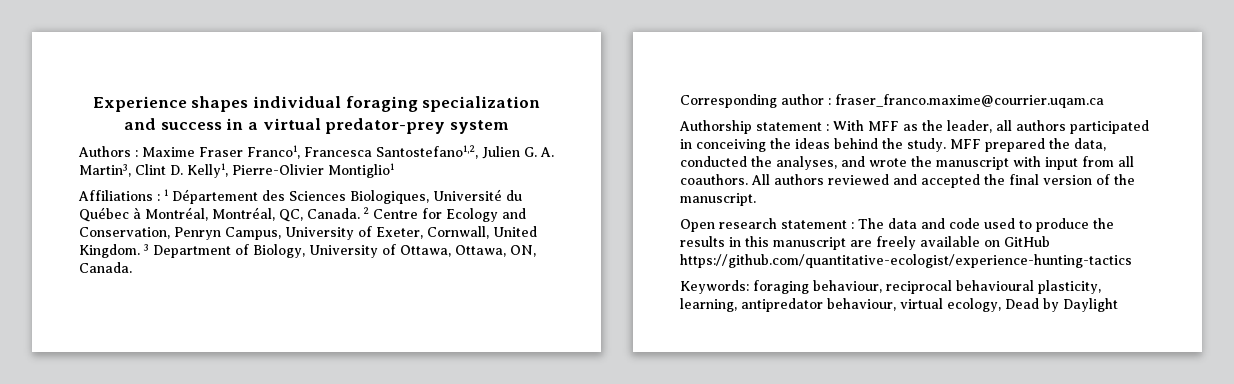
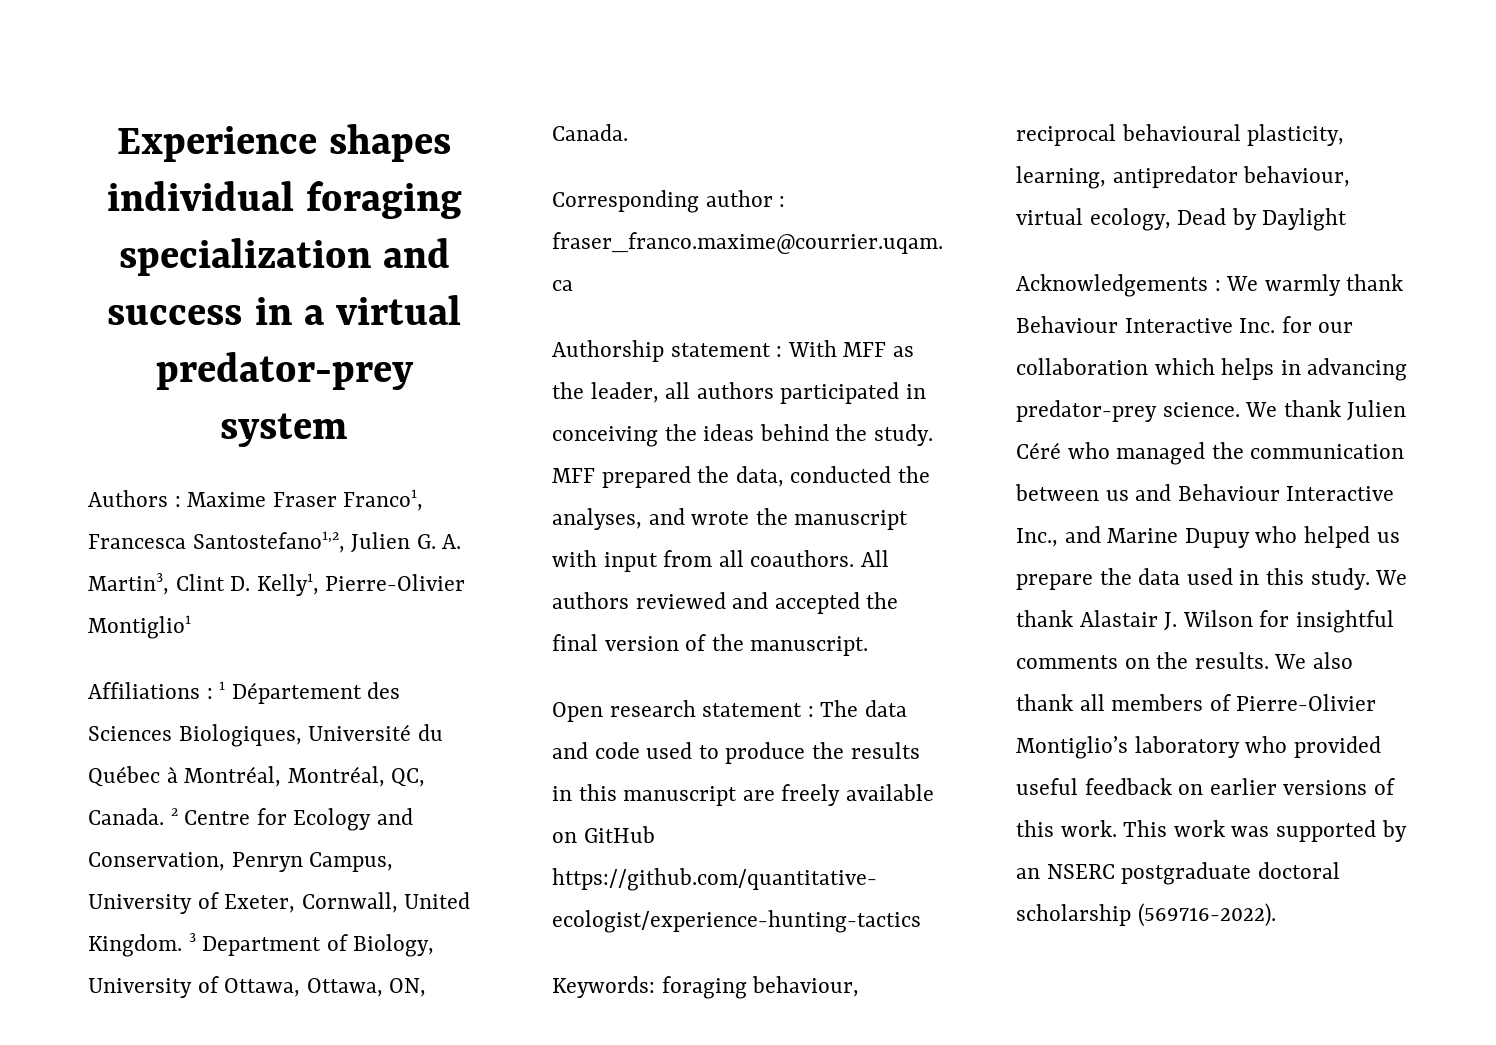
+ Acknowledgements : We warmly thank Behaviour Interactive Inc. for our collaboration which helps in advancing predator-prey science. We thank Julien Céré who managed the communication between us and Behaviour Interactive Inc., and Marine Dupuy who helped us prepare the data used in this study. We thank Alastair J. Wilson for insightful comments on the results. We also thank all members of Pierre-Olivier Montiglio’s laboratory who provided useful feedback on earlier versions of this work. This work was supported by an NSERC postgraduate doctoral scholarship (569716-2022).

